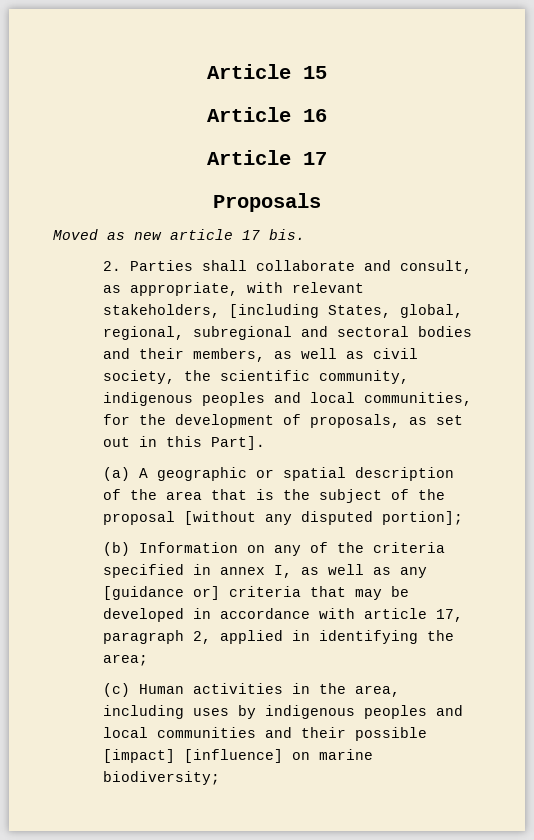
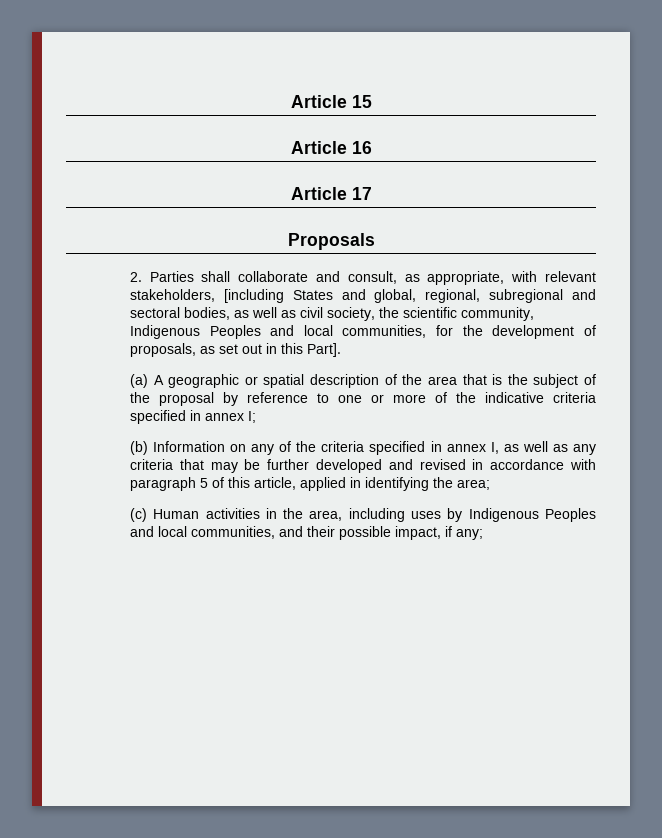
- Moved as new article 17 bis.
- 2. Parties shall collaborate and consult, as appropriate, with relevant stakeholders, [including States, global, regional, subregional and sectoral bodies and their members, as well as civil society, the scientific community, indigenous peoples and local communities, for the development of proposals, as set out in this Part].
+ 2. Parties shall collaborate and consult, as appropriate, with relevant stakeholders, [including States and global, regional, subregional and sectoral bodies, as well as civil society, the scientific community, Indigenous Peoples and local communities, for the development of proposals, as set out in this Part].
- (a) A geographic or spatial description of the area that is the subject of the proposal [without any disputed portion];
+ (a) A geographic or spatial description of the area that is the subject of the proposal by reference to one or more of the indicative criteria specified in annex I;
- (b) Information on any of the criteria specified in annex I, as well as any [guidance or] criteria that may be developed in accordance with article 17, paragraph 2, applied in identifying the area;
+ (b) Information on any of the criteria specified in annex I, as well as any criteria that may be further developed and revised in accordance with paragraph 5 of this article, applied in identifying the area;
- (c) Human activities in the area, including uses by indigenous peoples and local communities and their possible [impact] [influence] on marine biodiversity;
+ (c) Human activities in the area, including uses by Indigenous Peoples and local communities, and their possible impact, if any;

